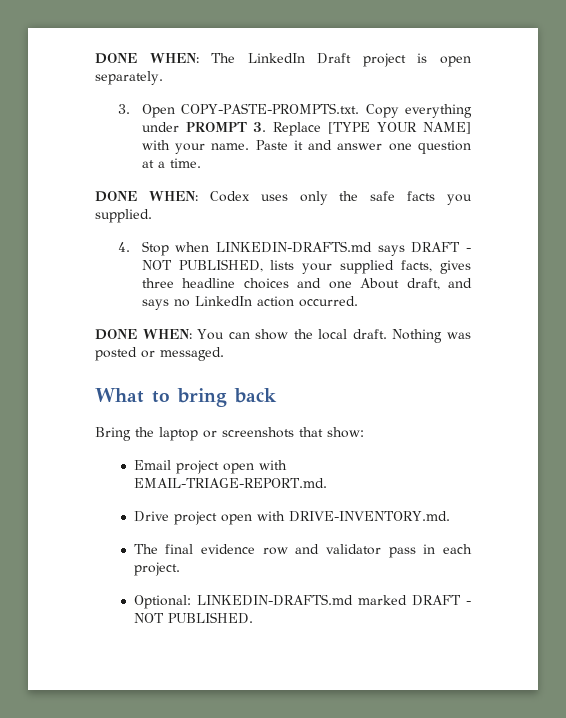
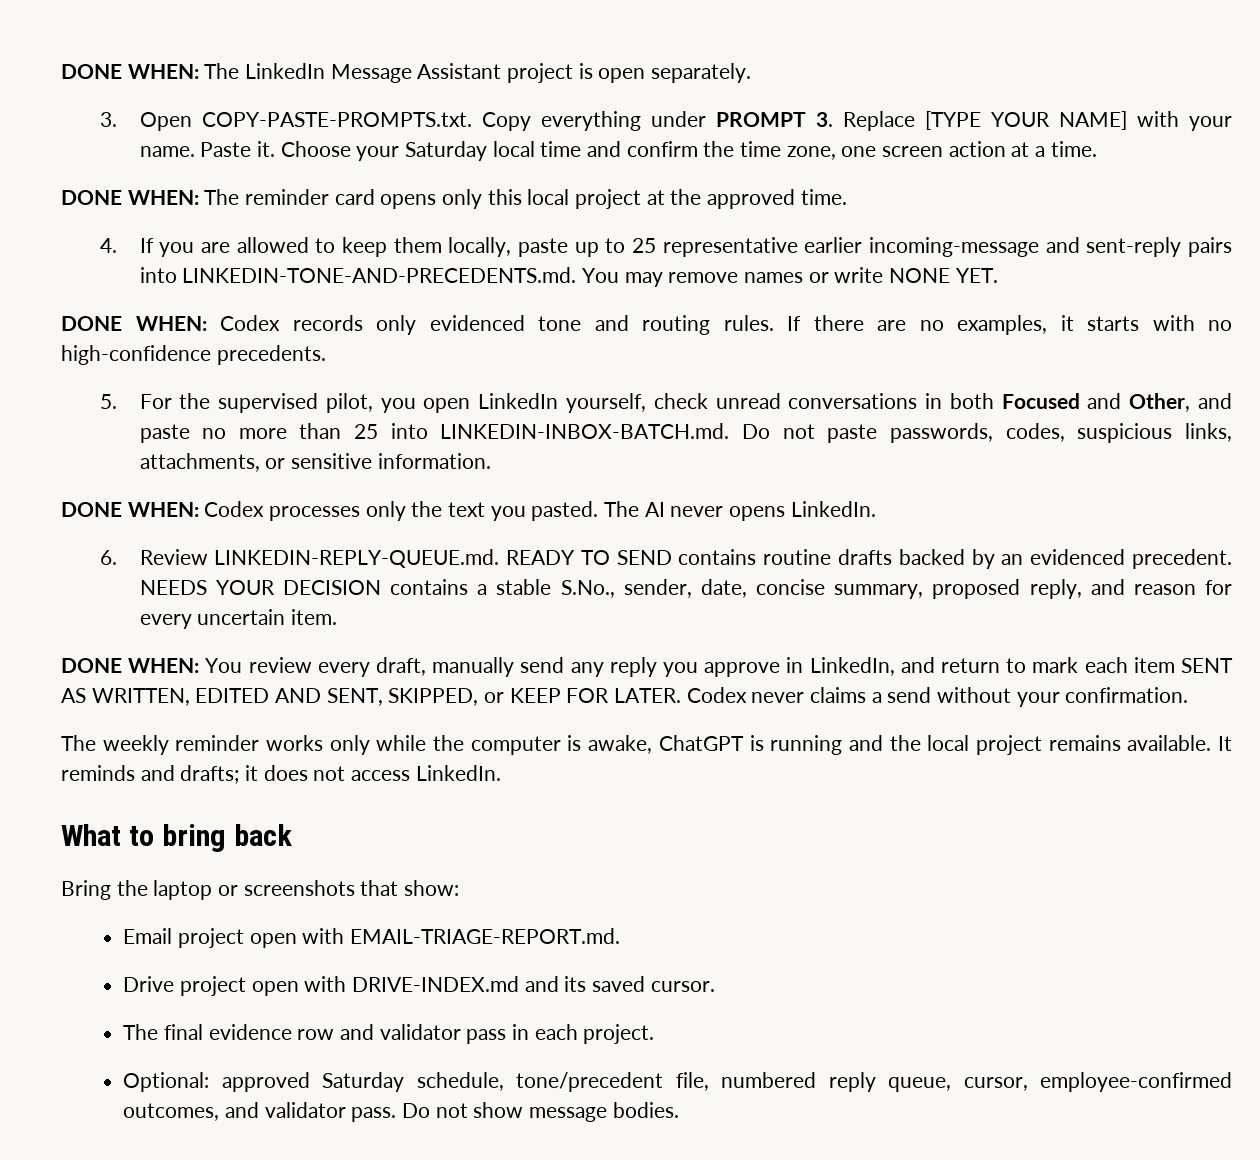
- DONE WHEN: The LinkedIn Draft project is open separately.
+ DONE WHEN: The LinkedIn Message Assistant project is open separately.
- Paste it and answer one question at a time.
- DONE WHEN: Codex uses only the safe facts you supplied.
- 4. Stop when LINKEDIN-DRAFTS.md says DRAFT - NOT PUBLISHED, lists your supplied facts, gives three headline choices and one About draft, and says no LinkedIn action occurred.
- DONE WHEN: You can show the local draft. Nothing was posted or messaged.
+ Paste it. Choose your Saturday local time and confirm the time zone, one screen action at a time.
+ DONE WHEN: The reminder card opens only this local project at the approved time.
+ 4. If you are allowed to keep them locally, paste up to 25 representative earlier incoming-message and sent-reply pairs into LINKEDIN-TONE-AND-PRECEDENTS.md. You may remove names or write NONE YET.
+ DONE WHEN: Codex records only evidenced tone and routing rules. If there are no examples, it starts with no high-confidence precedents.
+ 5. For the supervised pilot, you open LinkedIn yourself, check unread conversations in both Focused and Other, and paste no more than 25 into LINKEDIN-INBOX-BATCH.md. Do not paste passwords, codes, suspicious links, attachments, or sensitive information.
+ DONE WHEN: Codex processes only the text you pasted. The AI never opens LinkedIn.
+ 6. Review LINKEDIN-REPLY-QUEUE.md. READY TO SEND contains routine drafts backed by an evidenced precedent. NEEDS YOUR DECISION contains a stable S.No., sender, date, concise summary, proposed reply, and reason for every uncertain item.
+ DONE WHEN: You review every draft, manually send any reply you approve in LinkedIn, and return to mark each item SENT AS WRITTEN, EDITED AND SENT, SKIPPED, or KEEP FOR LATER. Codex never claims a send without your confirmation.
+ The weekly reminder works only while the computer is awake, ChatGPT is running and the local project remains available. It reminds and drafts; it does not access LinkedIn.
- Drive project open with DRIVE-INVENTORY.md.
+ Drive project open with DRIVE-INDEX.md and its saved cursor.
- Optional: LINKEDIN-DRAFTS.md marked DRAFT - NOT PUBLISHED.
+ Optional: approved Saturday schedule, tone/precedent file, numbered reply queue, cursor, employee-confirmed outcomes, and validator pass. Do not show message bodies.

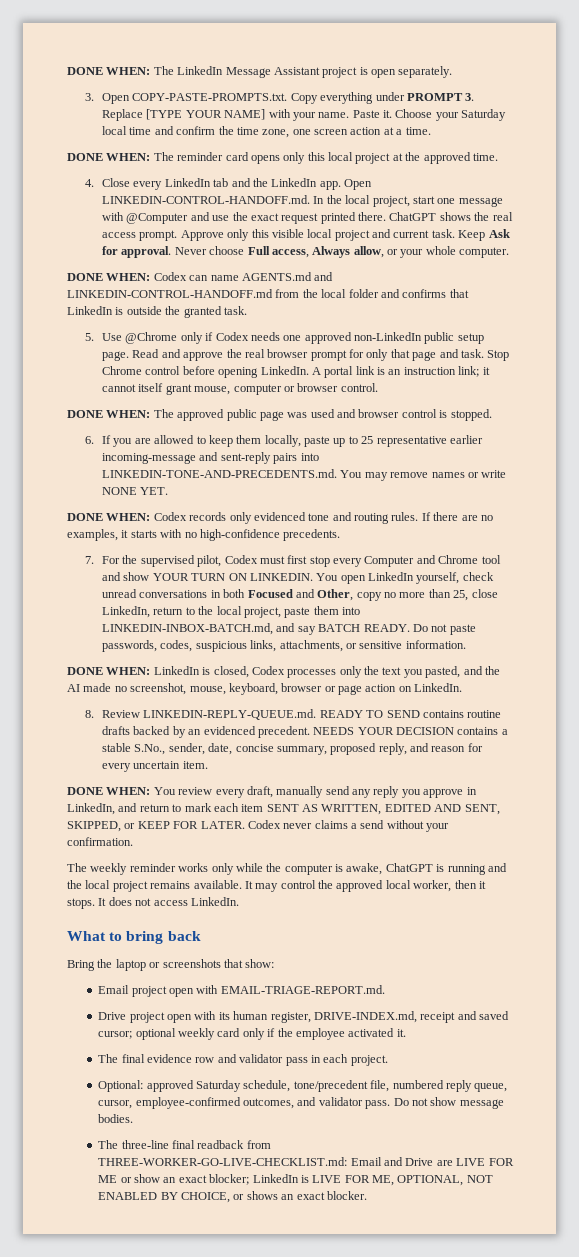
- 4. If you are allowed to keep them locally, paste up to 25 representative earlier incoming-message and sent-reply pairs into LINKEDIN-TONE-AND-PRECEDENTS.md. You may remove names or write NONE YET.
+ 4. Close every LinkedIn tab and the LinkedIn app. Open LINKEDIN-CONTROL-HANDOFF.md. In the local project, start one message with @Computer and use the exact request printed there. ChatGPT shows the real access prompt. Approve only this visible local project and current task. Keep Ask for approval. Never choose Full access, Always allow, or your whole computer.
+ DONE WHEN: Codex can name AGENTS.md and LINKEDIN-CONTROL-HANDOFF.md from the local folder and confirms that LinkedIn is outside the granted task.
+ 5. Use @Chrome only if Codex needs one approved non-LinkedIn public setup page. Read and approve the real browser prompt for only that page and task. Stop Chrome control before opening LinkedIn. A portal link is an instruction link; it cannot itself grant mouse, computer or browser control.
+ DONE WHEN: The approved public page was used and browser control is stopped.
+ 6. If you are allowed to keep them locally, paste up to 25 representative earlier incoming-message and sent-reply pairs into LINKEDIN-TONE-AND-PRECEDENTS.md. You may remove names or write NONE YET.
- 5. For the supervised pilot, you open LinkedIn yourself, check unread conversations in both Focused and Other, and paste no more than 25 into LINKEDIN-INBOX-BATCH.md. Do not paste passwords, codes, suspicious links, attachments, or sensitive information.
+ 7. For the supervised pilot, Codex must first stop every Computer and Chrome tool and show YOUR TURN ON LINKEDIN. You open LinkedIn yourself, check unread conversations in both Focused and Other, copy no more than 25, close LinkedIn, return to the local project, paste them into LINKEDIN-INBOX-BATCH.md, and say BATCH READY. Do not paste passwords, codes, suspicious links, attachments, or sensitive information.
- DONE WHEN: Codex processes only the text you pasted. The AI never opens LinkedIn.
- 6. Review LINKEDIN-REPLY-QUEUE.md. READY TO SEND contains routine drafts backed by an evidenced precedent.
+ DONE WHEN: LinkedIn is closed, Codex processes only the text you pasted, and the AI made no screenshot, mouse, keyboard, browser or page action on LinkedIn.
+ 8. Review LINKEDIN-REPLY-QUEUE.md. READY TO SEND contains routine drafts backed by an evidenced precedent.
- It reminds and drafts; it does not access LinkedIn.
+ It may control the approved local worker, then it stops. It does not access LinkedIn.
- Drive project open with DRIVE-INDEX.md and its saved cursor.
+ Drive project open with its human register, DRIVE-INDEX.md, receipt and saved cursor; optional weekly card only if the employee activated it.
+ The three-line final readback from THREE-WORKER-GO-LIVE-CHECKLIST.md: Email and Drive are LIVE FOR ME or show an exact blocker; LinkedIn is LIVE FOR ME, OPTIONAL, NOT ENABLED BY CHOICE, or shows an exact blocker.

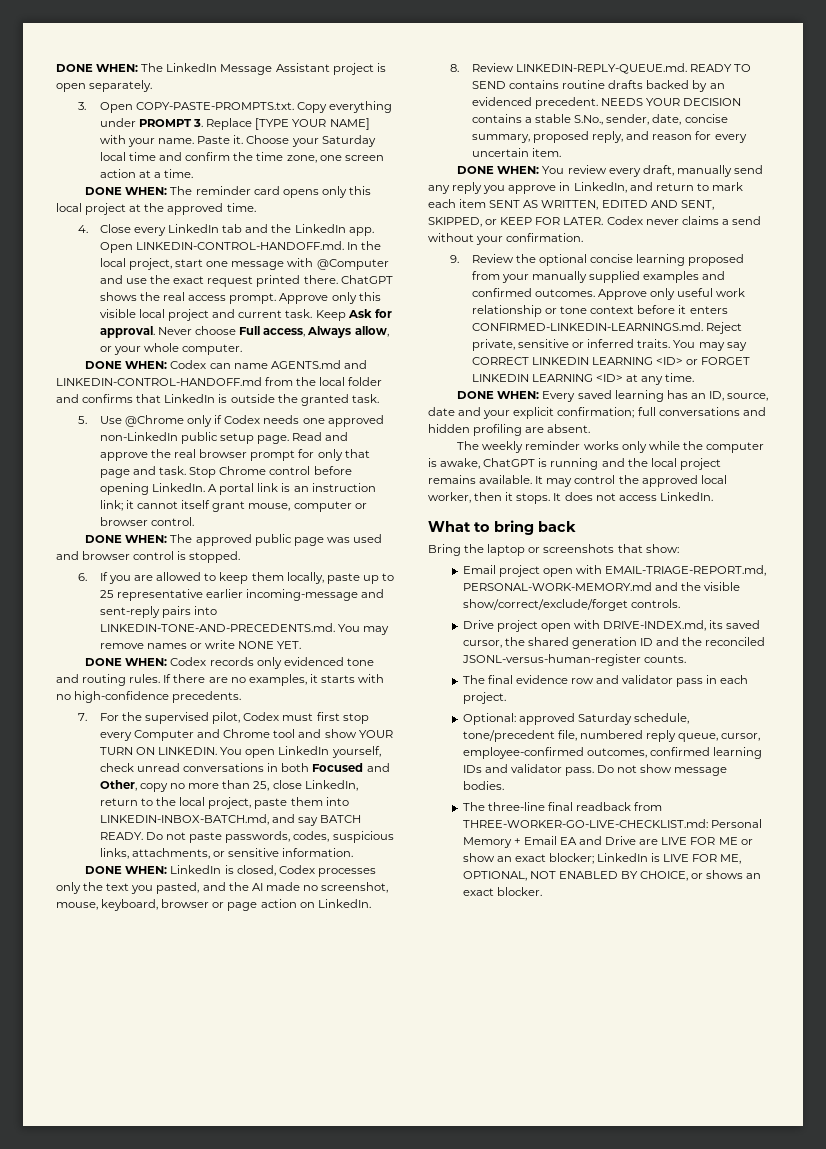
+ 9. Review the optional concise learning proposed from your manually supplied examples and confirmed outcomes. Approve only useful work relationship or tone context before it enters CONFIRMED-LINKEDIN-LEARNINGS.md. Reject private, sensitive or inferred traits. You may say CORRECT LINKEDIN LEARNING <ID> or FORGET LINKEDIN LEARNING <ID> at any time.
+ DONE WHEN: Every saved learning has an ID, source, date and your explicit confirmation; full conversations and hidden profiling are absent.
- Email project open with EMAIL-TRIAGE-REPORT.md.
- Drive project open with its human register, DRIVE-INDEX.md, receipt and saved cursor; optional weekly card only if the employee activated it.
+ Email project open with EMAIL-TRIAGE-REPORT.md, PERSONAL-WORK-MEMORY.md and the visible show/correct/exclude/forget controls.
+ Drive project open with DRIVE-INDEX.md, its saved cursor, the shared generation ID and the reconciled JSONL-versus-human-register counts.
- Optional: approved Saturday schedule, tone/precedent file, numbered reply queue, cursor, employee-confirmed outcomes, and validator pass.
+ Optional: approved Saturday schedule, tone/precedent file, numbered reply queue, cursor, employee-confirmed outcomes, confirmed learning IDs and validator pass.
- The three-line final readback from THREE-WORKER-GO-LIVE-CHECKLIST.md: Email and Drive are LIVE FOR ME or show an exact blocker; LinkedIn is LIVE FOR ME, OPTIONAL, NOT ENABLED BY CHOICE, or shows an exact blocker.
+ The three-line final readback from THREE-WORKER-GO-LIVE-CHECKLIST.md: Personal Memory + Email EA and Drive are LIVE FOR ME or show an exact blocker; LinkedIn is LIVE FOR ME, OPTIONAL, NOT ENABLED BY CHOICE, or shows an exact blocker.

